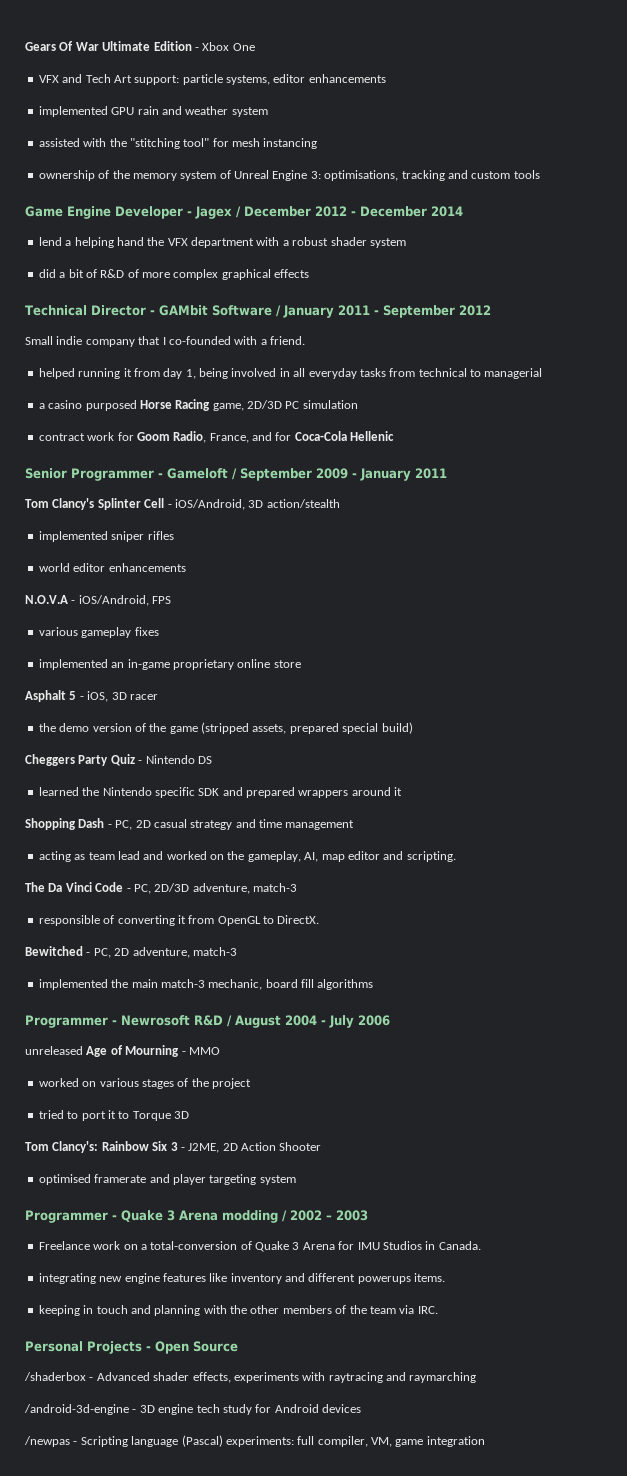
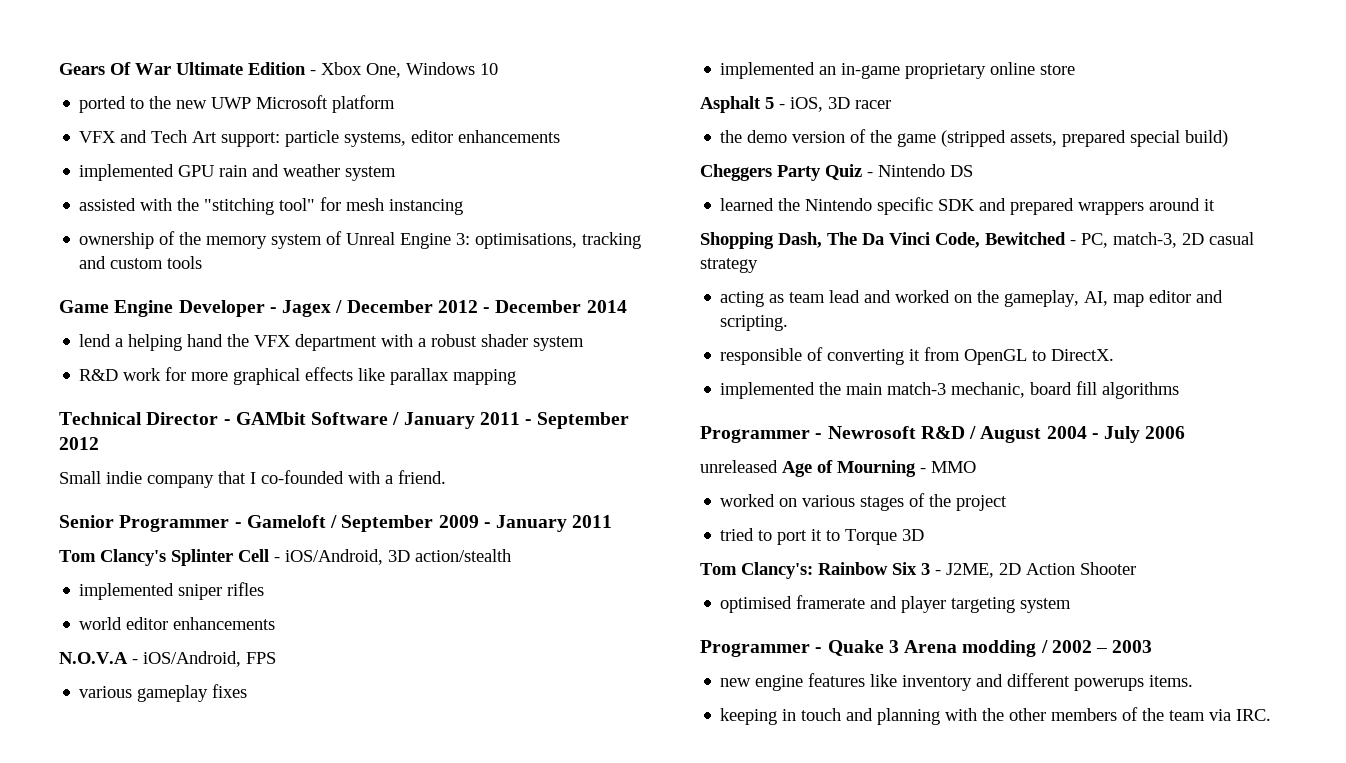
- Gears Of War Ultimate Edition - Xbox One
+ Gears Of War Ultimate Edition - Xbox One, Windows 10
+ ported to the new UWP Microsoft platform
- did a bit of R&D of more complex graphical effects
+ R&D work for more graphical effects like parallax mapping
- helped running it from day 1, being involved in all everyday tasks from technical to managerial
- a casino purposed Horse Racing game, 2D/3D PC simulation
- contract work for Goom Radio, France, and for Coca-Cola Hellenic
- Shopping Dash - PC, 2D casual strategy and time management
+ Shopping Dash, The Da Vinci Code, Bewitched - PC, match-3, 2D casual strategy
- The Da Vinci Code - PC, 2D/3D adventure, match-3
- Bewitched - PC, 2D adventure, match-3
- Freelance work on a total-conversion of Quake 3 Arena for IMU Studios in Canada.
- integrating new engine features like inventory and different powerups items.
+ new engine features like inventory and different powerups items.
- Personal Projects - Open Source
- /shaderbox - Advanced shader effects, experiments with raytracing and raymarching
- /android-3d-engine - 3D engine tech study for Android devices
- /newpas - Scripting language (Pascal) experiments: full compiler, VM, game integration

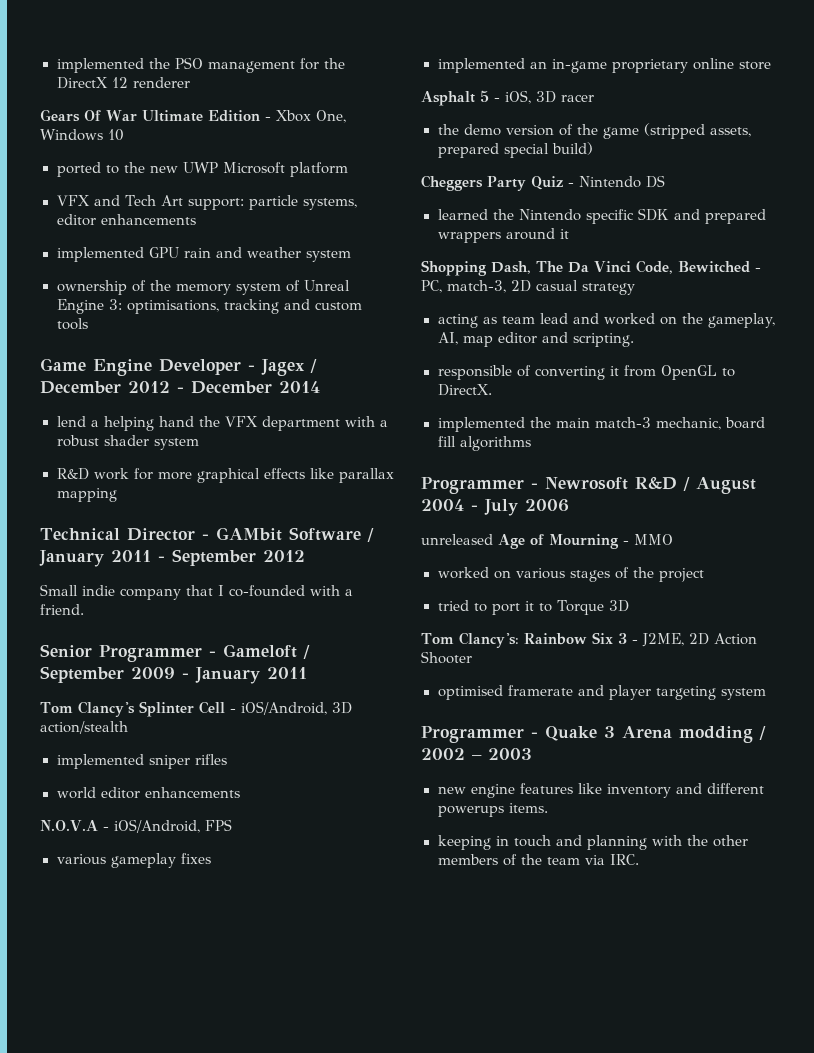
+ implemented the PSO management for the DirectX 12 renderer
- assisted with the "stitching tool" for mesh instancing

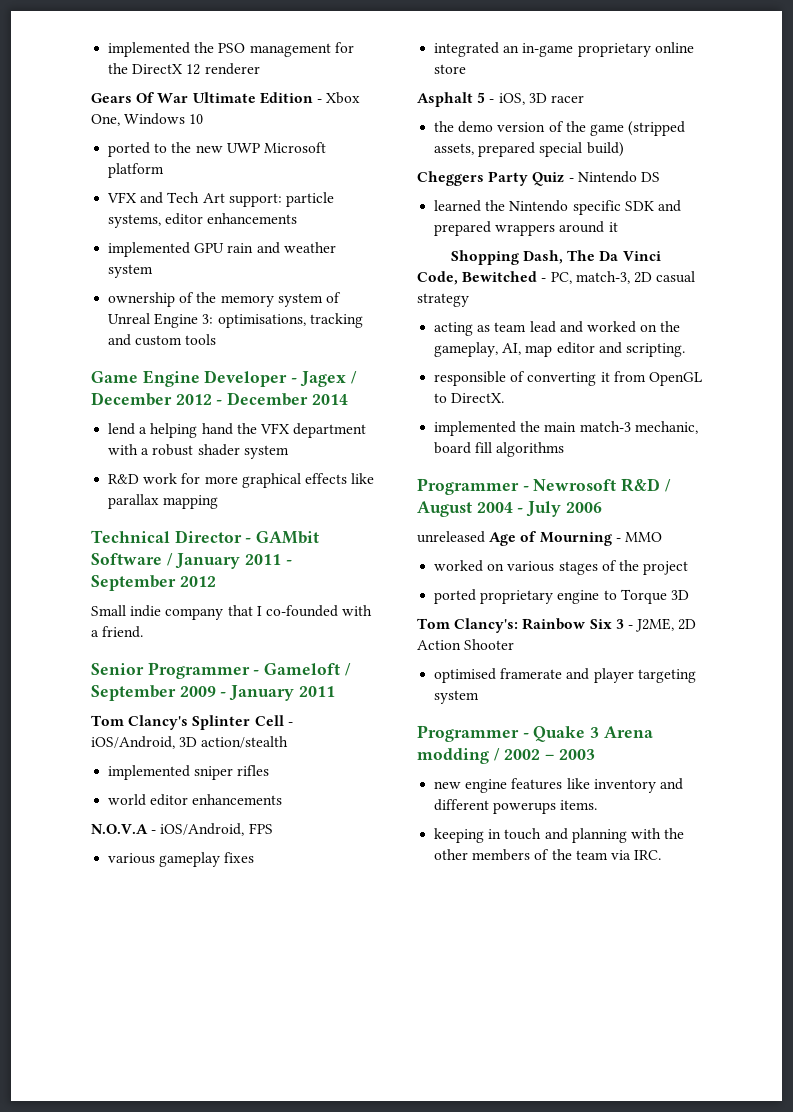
- implemented an in-game proprietary online store
+ integrated an in-game proprietary online store
- tried to port it to Torque 3D
+ ported proprietary engine to Torque 3D

